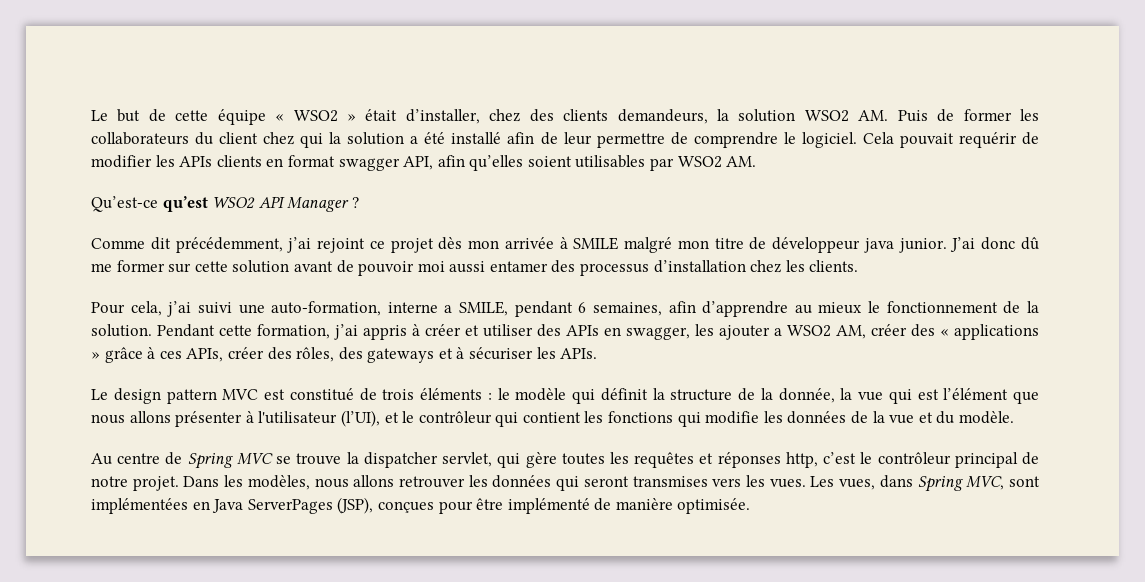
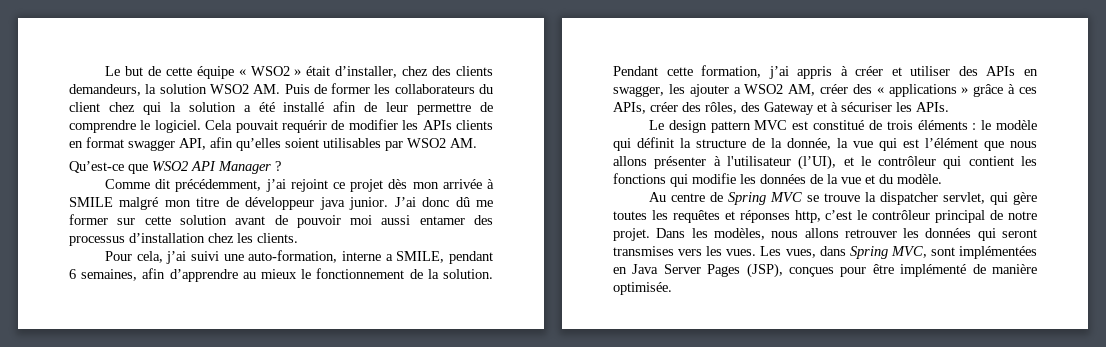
- Qu’est-ce qu’est WSO2 API Manager ?
+ Qu’est-ce que WSO2 API Manager ?
- Pendant cette formation, j’ai appris à créer et utiliser des APIs en swagger, les ajouter a WSO2 AM, créer des « applications » grâce à ces APIs, créer des rôles, des gateways et à sécuriser les APIs.
+ Pendant cette formation, j’ai appris à créer et utiliser des APIs en swagger, les ajouter a WSO2 AM, créer des « applications » grâce à ces APIs, créer des rôles, des Gateway et à sécuriser les APIs.
- Les vues, dans Spring MVC, sont implémentées en Java ServerPages (JSP), conçues pour être implémenté de manière optimisée.
+ Les vues, dans Spring MVC, sont implémentées en Java Server Pages (JSP), conçues pour être implémenté de manière optimisée.

